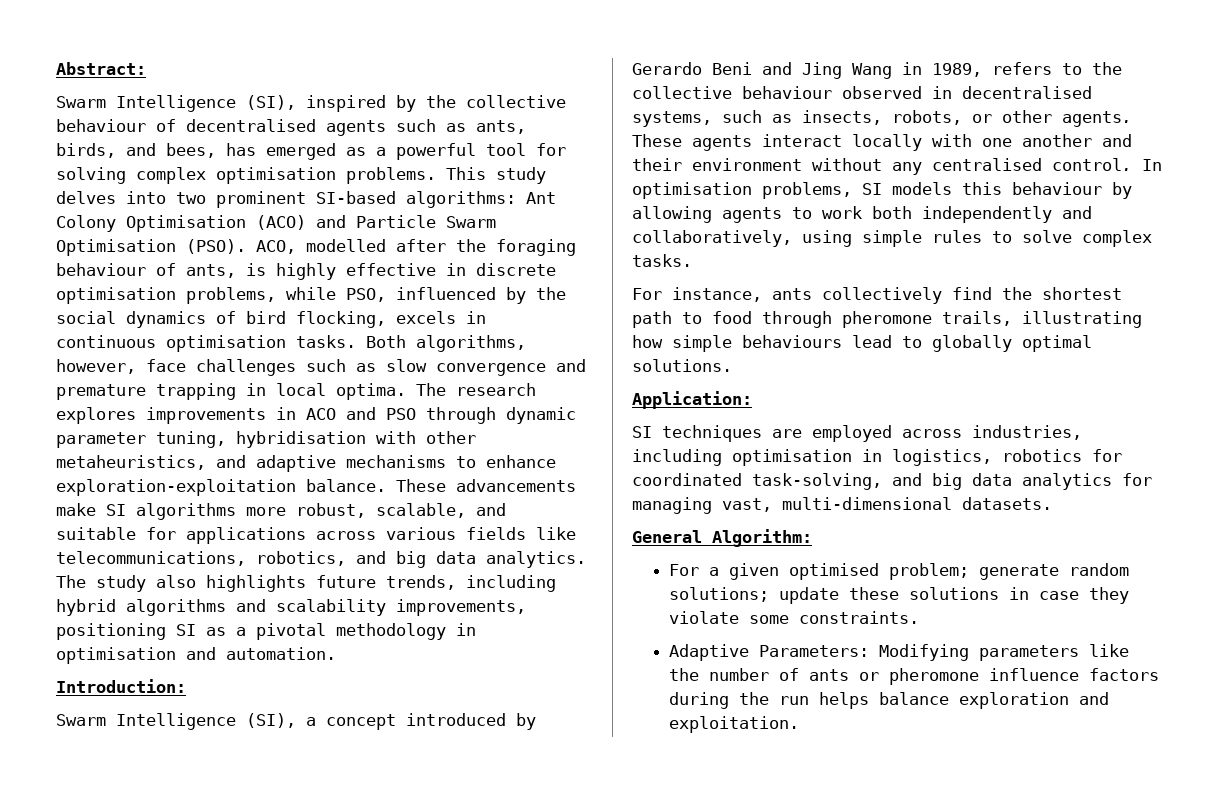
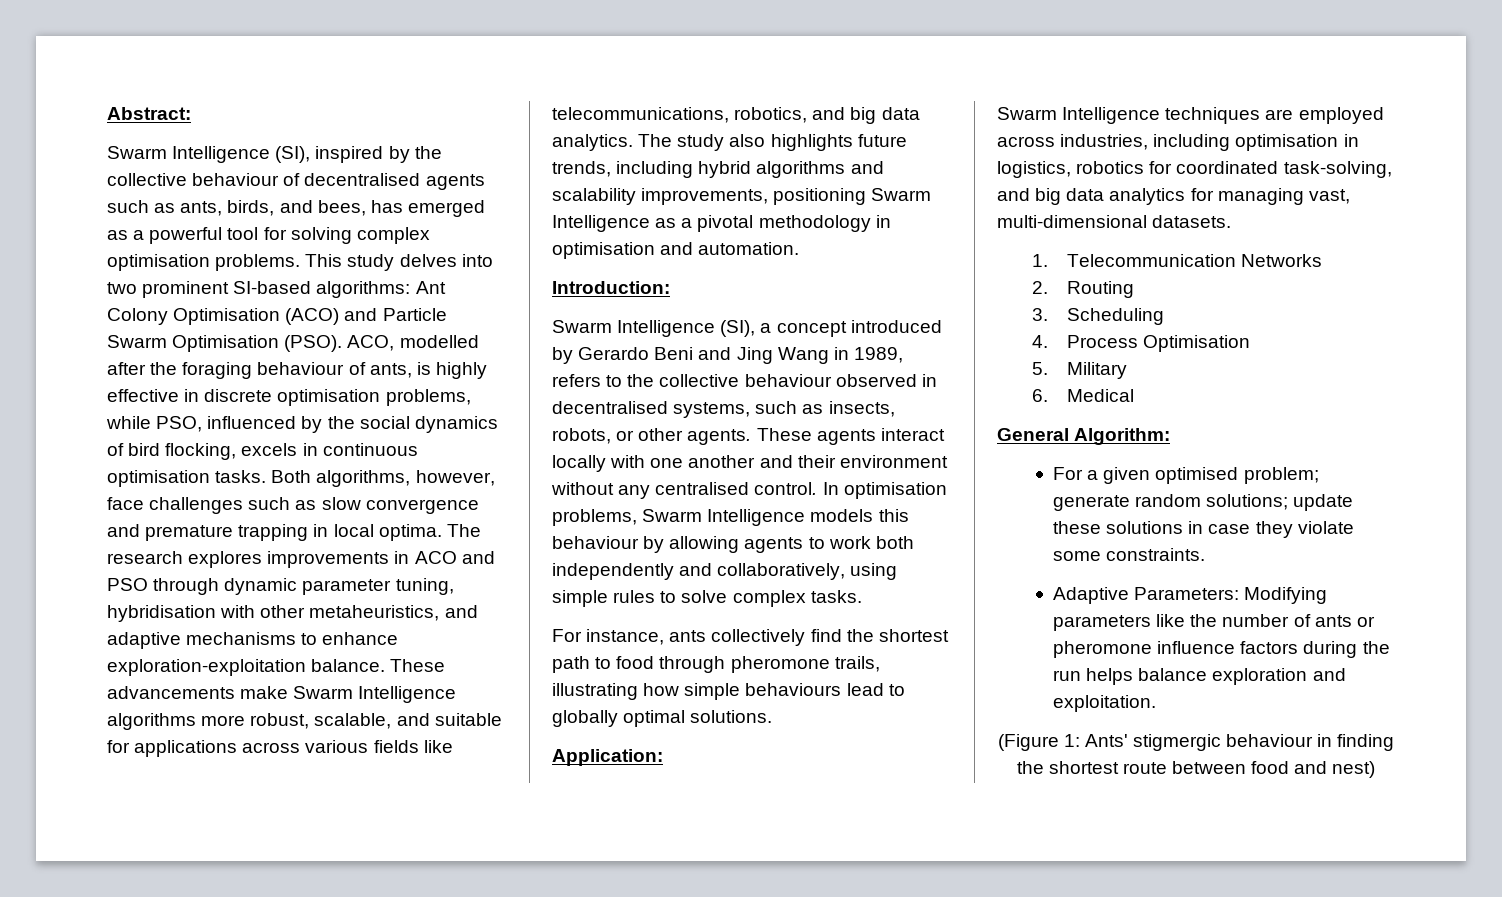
- These advancements make SI algorithms more robust, scalable, and suitable for applications across various fields like telecommunications, robotics, and big data analytics.
+ These advancements make Swarm Intelligence algorithms more robust, scalable, and suitable for applications across various fields like telecommunications, robotics, and big data analytics.
- The study also highlights future trends, including hybrid algorithms and scalability improvements, positioning SI as a pivotal methodology in optimisation and automation.
+ The study also highlights future trends, including hybrid algorithms and scalability improvements, positioning Swarm Intelligence as a pivotal methodology in optimisation and automation.
- In optimisation problems, SI models this behaviour by allowing agents to work both independently and collaboratively, using simple rules to solve complex tasks.
+ In optimisation problems, Swarm Intelligence models this behaviour by allowing agents to work both independently and collaboratively, using simple rules to solve complex tasks.
- SI techniques are employed across industries, including optimisation in logistics, robotics for coordinated task-solving, and big data analytics for managing vast, multi-dimensional datasets.
+ Swarm Intelligence techniques are employed across industries, including optimisation in logistics, robotics for coordinated task-solving, and big data analytics for managing vast, multi-dimensional datasets.
+ 1. Telecommunication Networks
+ 2. Routing
+ 3. Scheduling
+ 4. Process Optimisation
+ 5. Military
+ 6. Medical
+ (Figure 1: Ants' stigmergic behaviour in finding the shortest route between food and nest)

